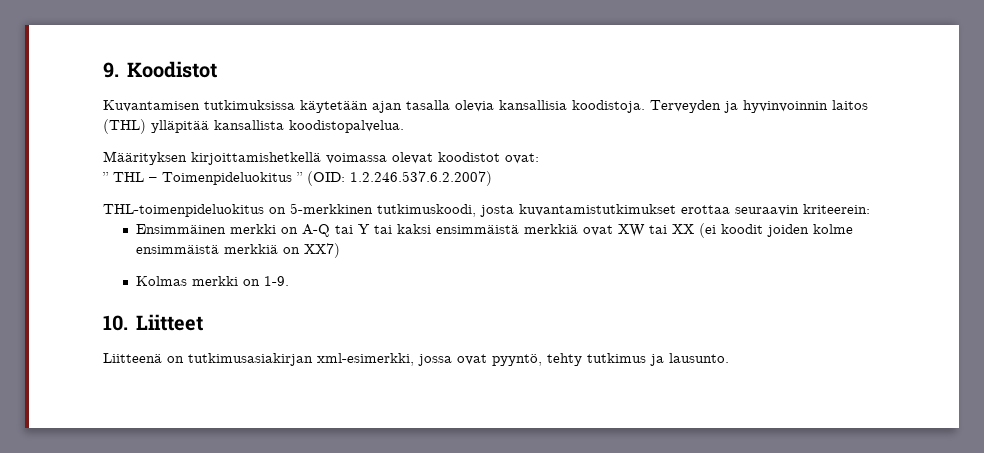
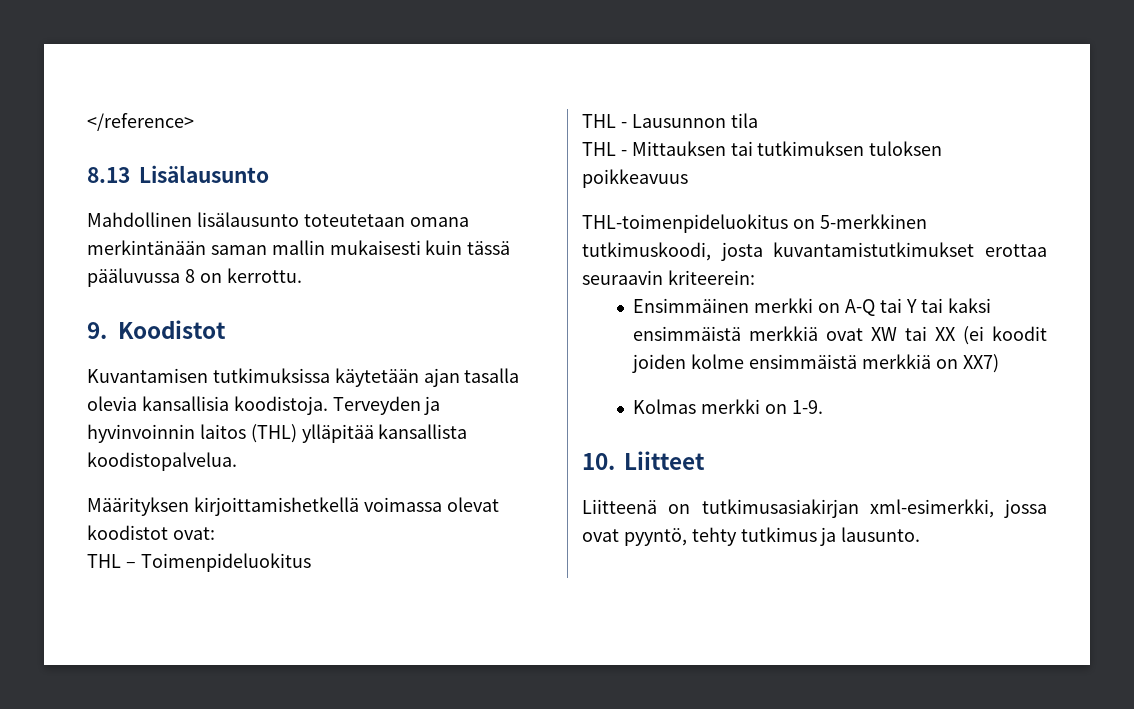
+ </reference>
+ 8.13 Lisälausunto
+ Mahdollinen lisälausunto toteutetaan omana merkintänään saman mallin mukaisesti kuin tässä pääluvussa 8 on kerrottu.
- ” THL – Toimenpideluokitus ” (OID: 1.2.246.537.6.2.2007)
+ THL – Toimenpideluokitus
+ THL - Lausunnon tila
+ THL - Mittauksen tai tutkimuksen tuloksen poikkeavuus

